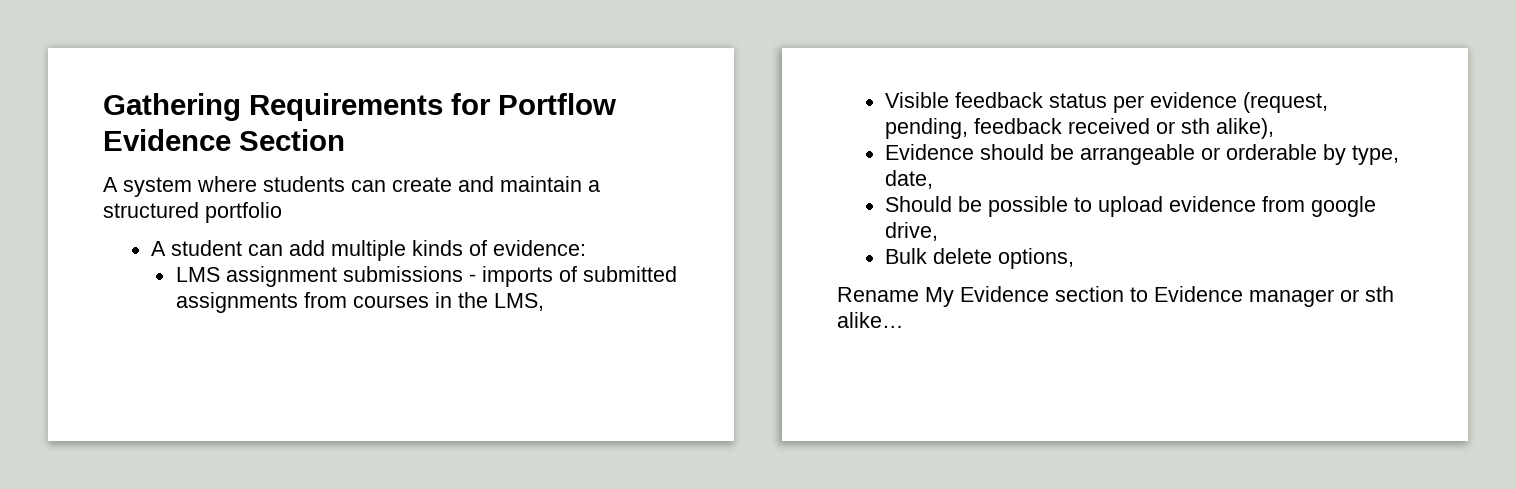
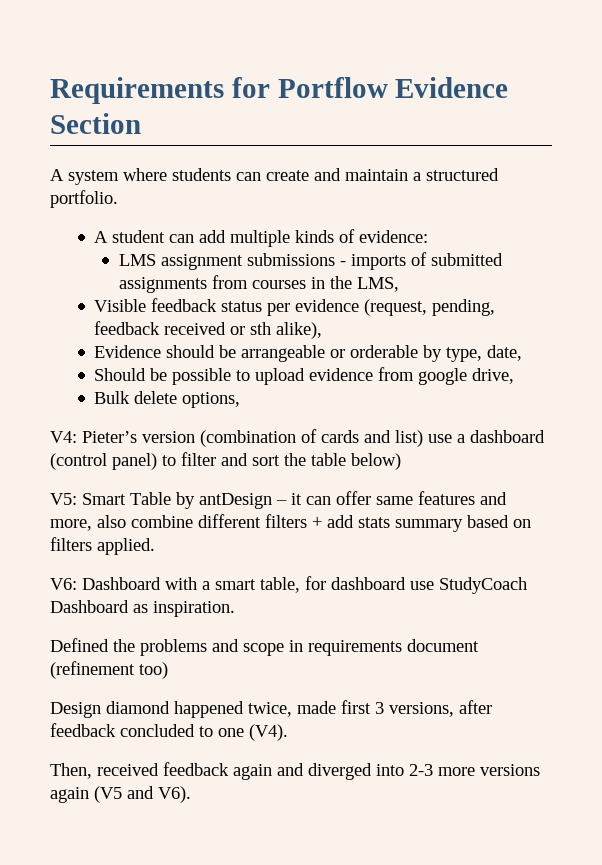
- Gathering Requirements for Portflow Evidence Section
+ Requirements for Portflow Evidence Section
- A system where students can create and maintain a structured portfolio
+ A system where students can create and maintain a structured portfolio.
- Rename My Evidence section to Evidence manager or sth alike…
+ V4: Pieter’s version (combination of cards and list) use a dashboard (control panel) to filter and sort the table below)
+ V5: Smart Table by antDesign – it can offer same features and more, also combine different filters + add stats summary based on filters applied.
+ V6: Dashboard with a smart table, for dashboard use StudyCoach Dashboard as inspiration.
+ Defined the problems and scope in requirements document (refinement too)
+ Design diamond happened twice, made first 3 versions, after feedback concluded to one (V4).
+ Then, received feedback again and diverged into 2-3 more versions again (V5 and V6).

